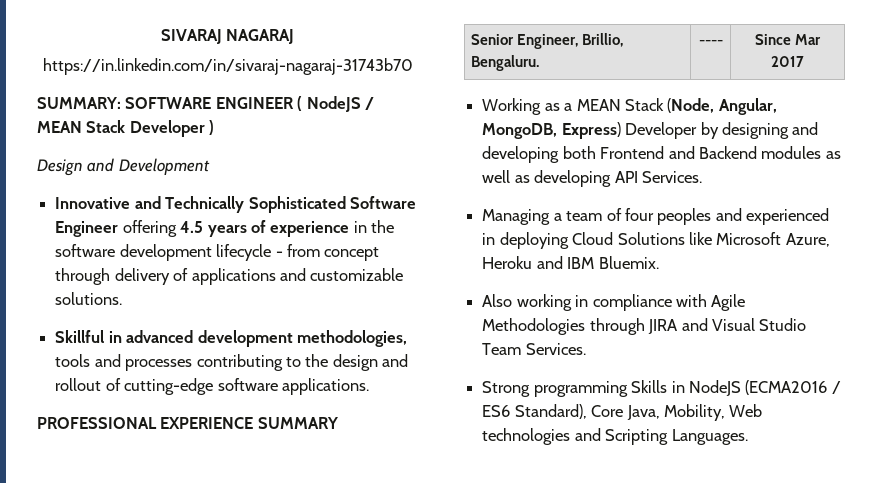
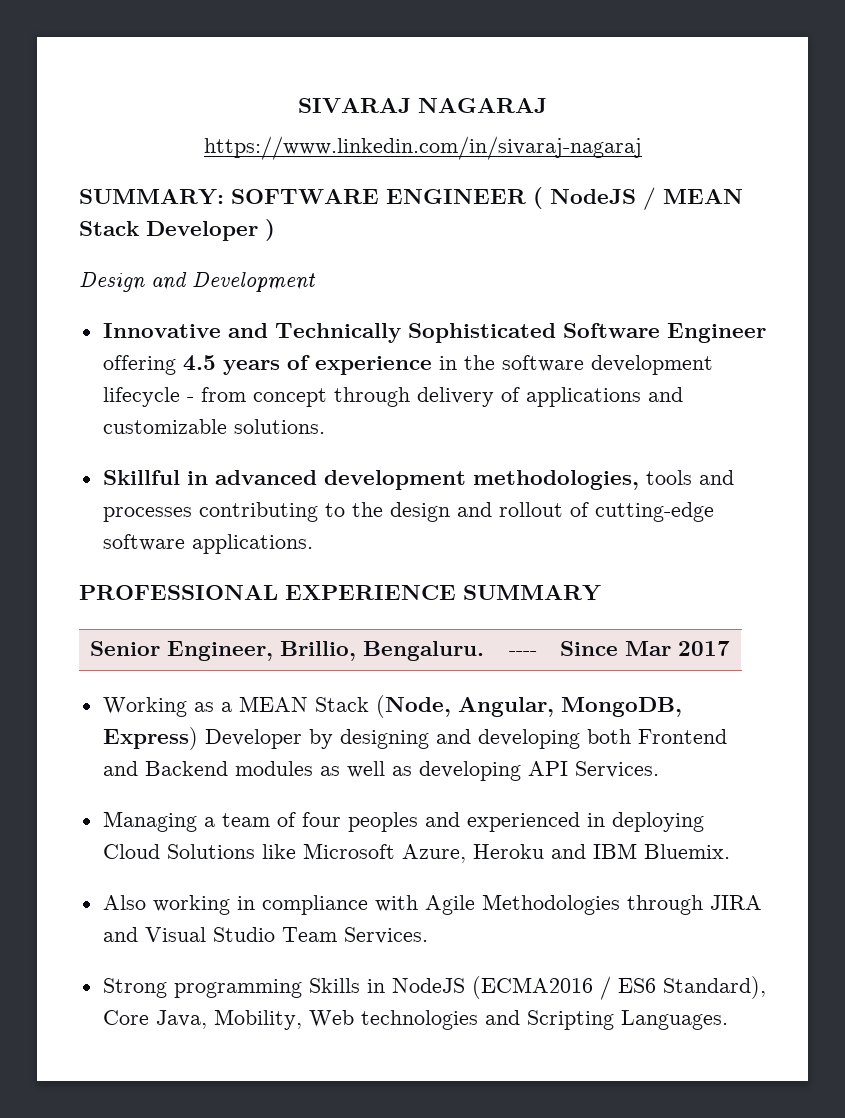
- https://in.linkedin.com/in/sivaraj-nagaraj-31743b70
+ https://www.linkedin.com/in/sivaraj-nagaraj

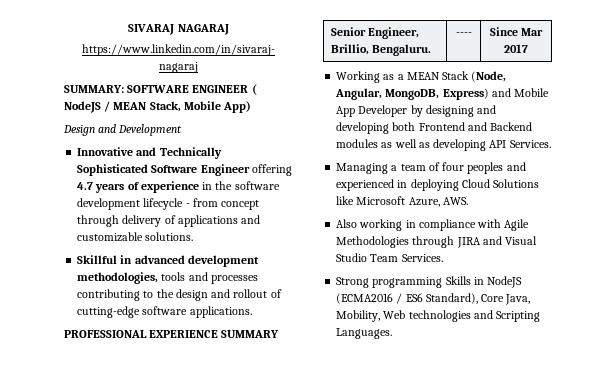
- SUMMARY: SOFTWARE ENGINEER ( NodeJS / MEAN Stack Developer )
+ SUMMARY: SOFTWARE ENGINEER ( NodeJS / MEAN Stack, Mobile App)
- Innovative and Technically Sophisticated Software Engineer offering 4.5 years of experience in the software development lifecycle - from concept through delivery of applications and customizable solutions.
+ Innovative and Technically Sophisticated Software Engineer offering 4.7 years of experience in the software development lifecycle - from concept through delivery of applications and customizable solutions.
- Working as a MEAN Stack (Node, Angular, MongoDB, Express) Developer by designing and developing both Frontend and Backend modules as well as developing API Services.
+ Working as a MEAN Stack (Node, Angular, MongoDB, Express) and Mobile App Developer by designing and developing both Frontend and Backend modules as well as developing API Services.
- Managing a team of four peoples and experienced in deploying Cloud Solutions like Microsoft Azure, Heroku and IBM Bluemix.
+ Managing a team of four peoples and experienced in deploying Cloud Solutions like Microsoft Azure, AWS.

